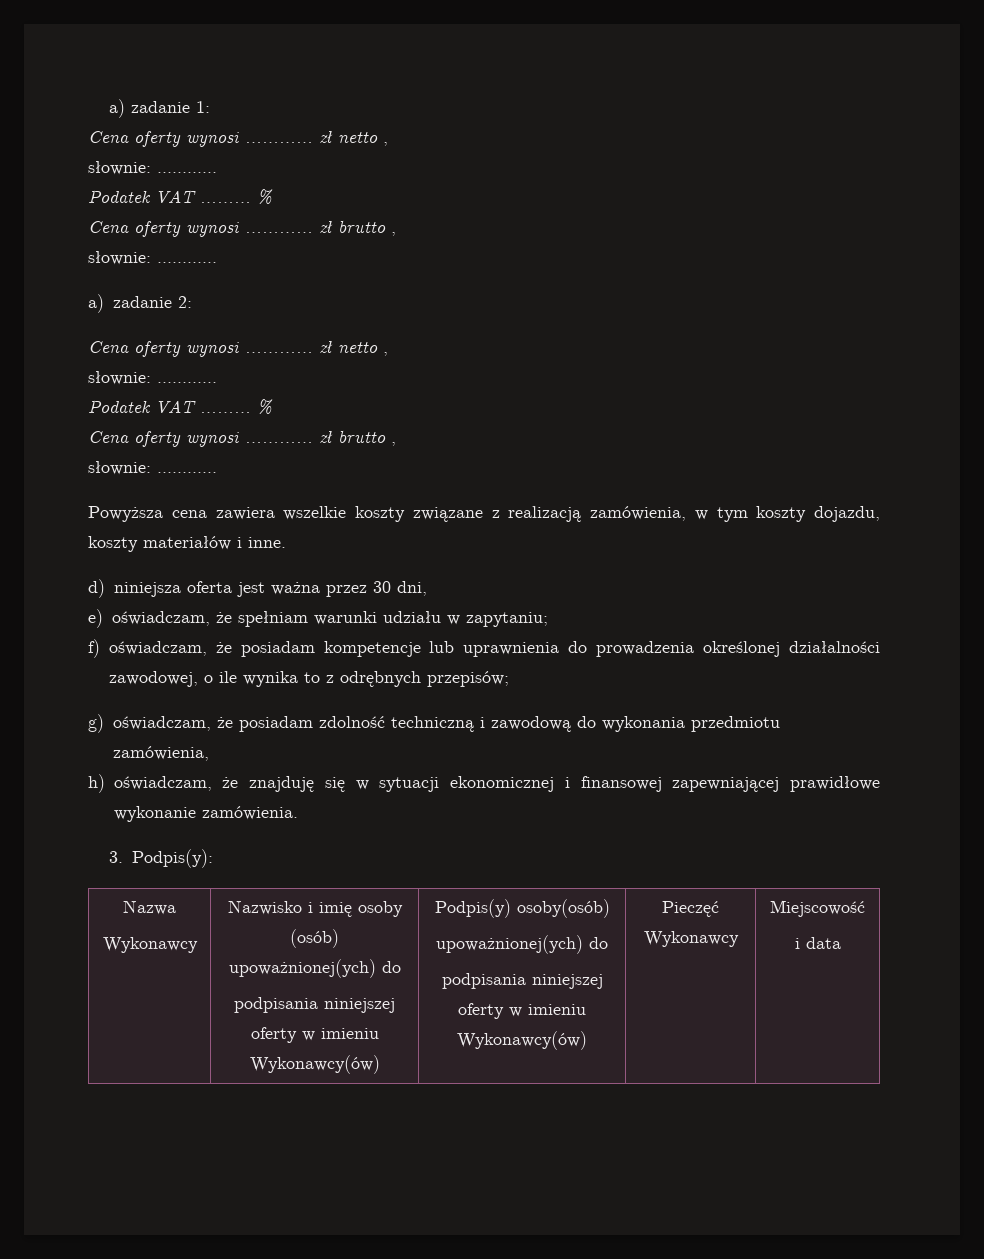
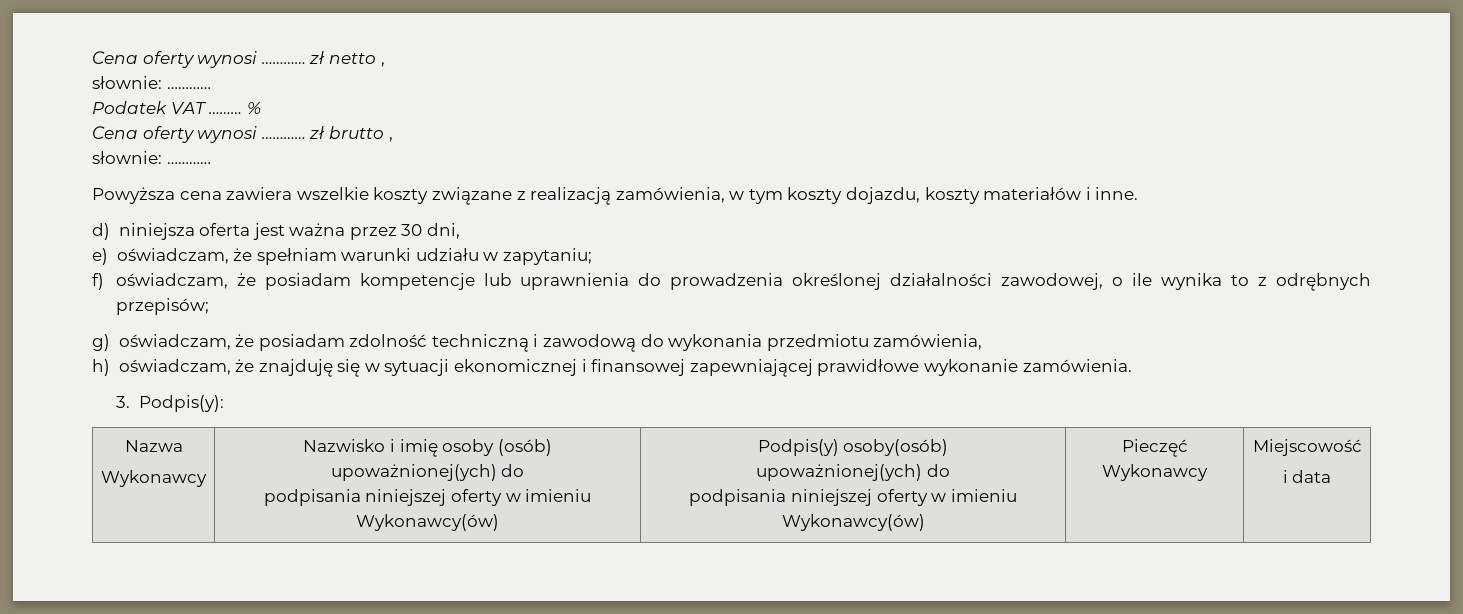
- a) zadanie 1:
- Cena oferty wynosi ………… zł netto ,
- słownie: …………
- Podatek VAT ……… %
- Cena oferty wynosi ………… zł brutto ,
- słownie: …………
- a) zadanie 2:

